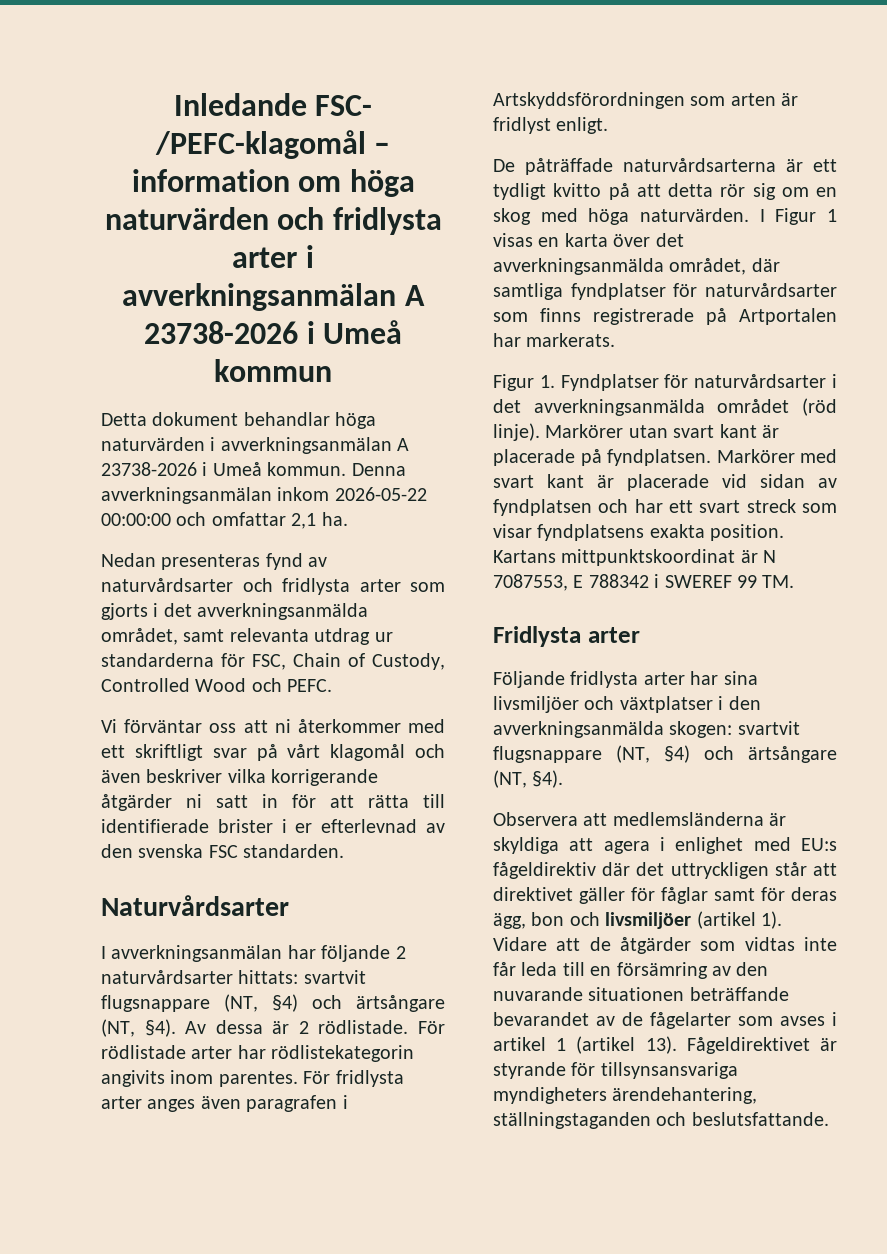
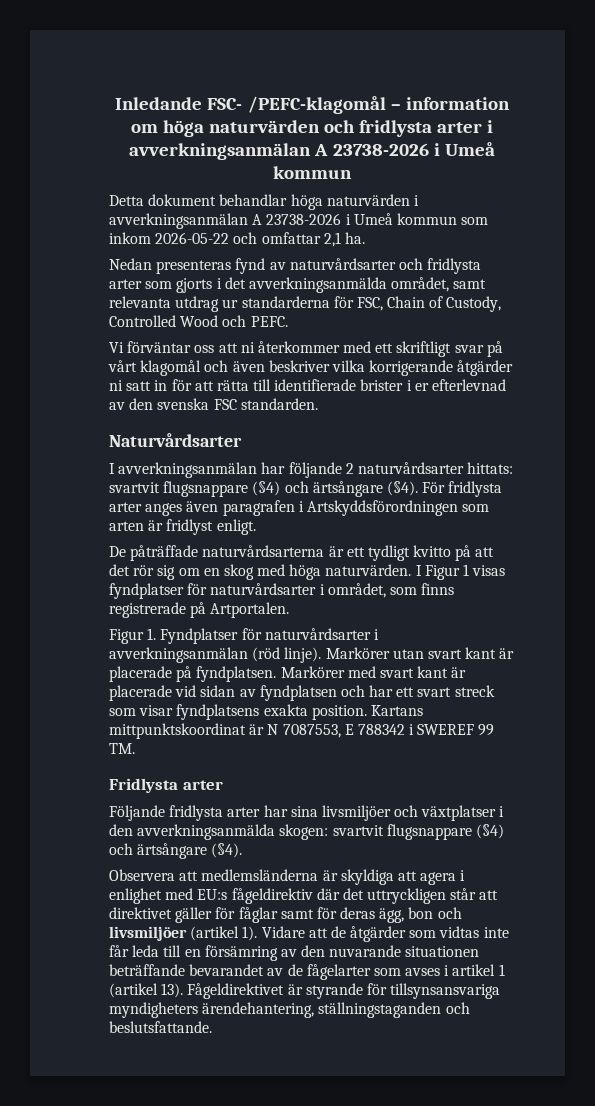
- Detta dokument behandlar höga naturvärden i avverkningsanmälan A 23738-2026 i Umeå kommun. Denna avverkningsanmälan inkom 2026-05-22 00:00:00 och omfattar 2,1 ha.
+ Detta dokument behandlar höga naturvärden i avverkningsanmälan A 23738-2026 i Umeå kommun som inkom 2026-05-22 och omfattar 2,1 ha.
- I avverkningsanmälan har följande 2 naturvårdsarter hittats: svartvit flugsnappare (NT, §4) och ärtsångare (NT, §4). Av dessa är 2 rödlistade. För rödlistade arter har rödlistekategorin angivits inom parentes.
+ I avverkningsanmälan har följande 2 naturvårdsarter hittats: svartvit flugsnappare (§4) och ärtsångare (§4).
- De påträffade naturvårdsarterna är ett tydligt kvitto på att detta rör sig om en skog med höga naturvärden.
+ De påträffade naturvårdsarterna är ett tydligt kvitto på att det rör sig om en skog med höga naturvärden.
- I Figur 1 visas en karta över det avverkningsanmälda området, där samtliga fyndplatser för naturvårdsarter som finns registrerade på Artportalen har markerats.
+ I Figur 1 visas fyndplatser för naturvårdsarter i området, som finns registrerade på Artportalen.
- Figur 1. Fyndplatser för naturvårdsarter i det avverkningsanmälda området (röd linje).
+ Figur 1. Fyndplatser för naturvårdsarter i avverkningsanmälan (röd linje).
- Följande fridlysta arter har sina livsmiljöer och växtplatser i den avverkningsanmälda skogen: svartvit flugsnappare (NT, §4) och ärtsångare (NT, §4).
+ Följande fridlysta arter har sina livsmiljöer och växtplatser i den avverkningsanmälda skogen: svartvit flugsnappare (§4) och ärtsångare (§4).

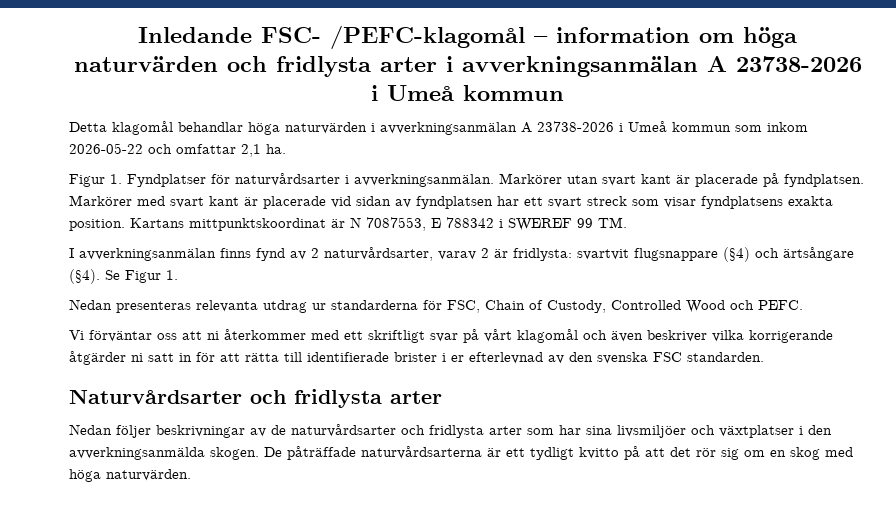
- Detta dokument behandlar höga naturvärden i avverkningsanmälan A 23738-2026 i Umeå kommun som inkom 2026-05-22 och omfattar 2,1 ha.
+ Detta klagomål behandlar höga naturvärden i avverkningsanmälan A 23738-2026 i Umeå kommun som inkom 2026-05-22 och omfattar 2,1 ha.
- Nedan presenteras fynd av naturvårdsarter och fridlysta arter som gjorts i det avverkningsanmälda området, samt relevanta utdrag ur standarderna för FSC, Chain of Custody, Controlled Wood och PEFC.
+ Figur 1. Fyndplatser för naturvårdsarter i avverkningsanmälan. Markörer utan svart kant är placerade på fyndplatsen. Markörer med svart kant är placerade vid sidan av fyndplatsen har ett svart streck som visar fyndplatsens exakta position. Kartans mittpunktskoordinat är N 7087553, E 788342 i SWEREF 99 TM.
+ I avverkningsanmälan finns fynd av 2 naturvårdsarter, varav 2 är fridlysta: svartvit flugsnappare (§4) och ärtsångare (§4). Se Figur 1.
+ Nedan presenteras relevanta utdrag ur standarderna för FSC, Chain of Custody, Controlled Wood och PEFC.
- Naturvårdsarter
- I avverkningsanmälan har följande 2 naturvårdsarter hittats: svartvit flugsnappare (§4) och ärtsångare (§4). För fridlysta arter anges även paragrafen i Artskyddsförordningen som arten är fridlyst enligt.
- De påträffade naturvårdsarterna är ett tydligt kvitto på att det rör sig om en skog med höga naturvärden. I Figur 1 visas fyndplatser för naturvårdsarter i området, som finns registrerade på Artportalen.
- Figur 1. Fyndplatser för naturvårdsarter i avverkningsanmälan (röd linje). Markörer utan svart kant är placerade på fyndplatsen. Markörer med svart kant är placerade vid sidan av fyndplatsen och har ett svart streck som visar fyndplatsens exakta position. Kartans mittpunktskoordinat är N 7087553, E 788342 i SWEREF 99 TM.
- Fridlysta arter
- Följande fridlysta arter har sina livsmiljöer och växtplatser i den avverkningsanmälda skogen: svartvit flugsnappare (§4) och ärtsångare (§4).
- Observera att medlemsländerna är skyldiga att agera i enlighet med EU:s fågeldirektiv där det uttryckligen står att direktivet gäller för fåglar samt för deras ägg, bon och livsmiljöer (artikel 1). Vidare att de åtgärder som vidtas inte får leda till en försämring av den nuvarande situationen beträffande bevarandet av de fågelarter som avses i artikel 1 (artikel 13). Fågeldirektivet är styrande för tillsynsansvariga myndigheters ärendehantering, ställningstaganden och beslutsfattande.
+ Naturvårdsarter och fridlysta arter
+ Nedan följer beskrivningar av de naturvårdsarter och fridlysta arter som har sina livsmiljöer och växtplatser i den avverkningsanmälda skogen. De påträffade naturvårdsarterna är ett tydligt kvitto på att det rör sig om en skog med höga naturvärden.

